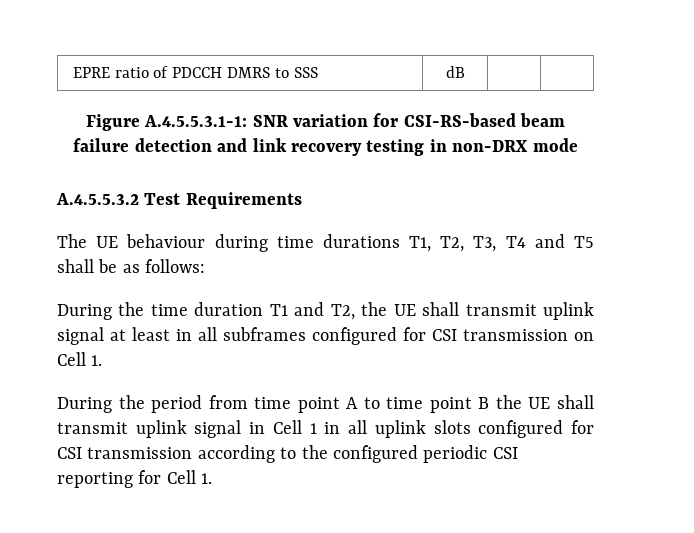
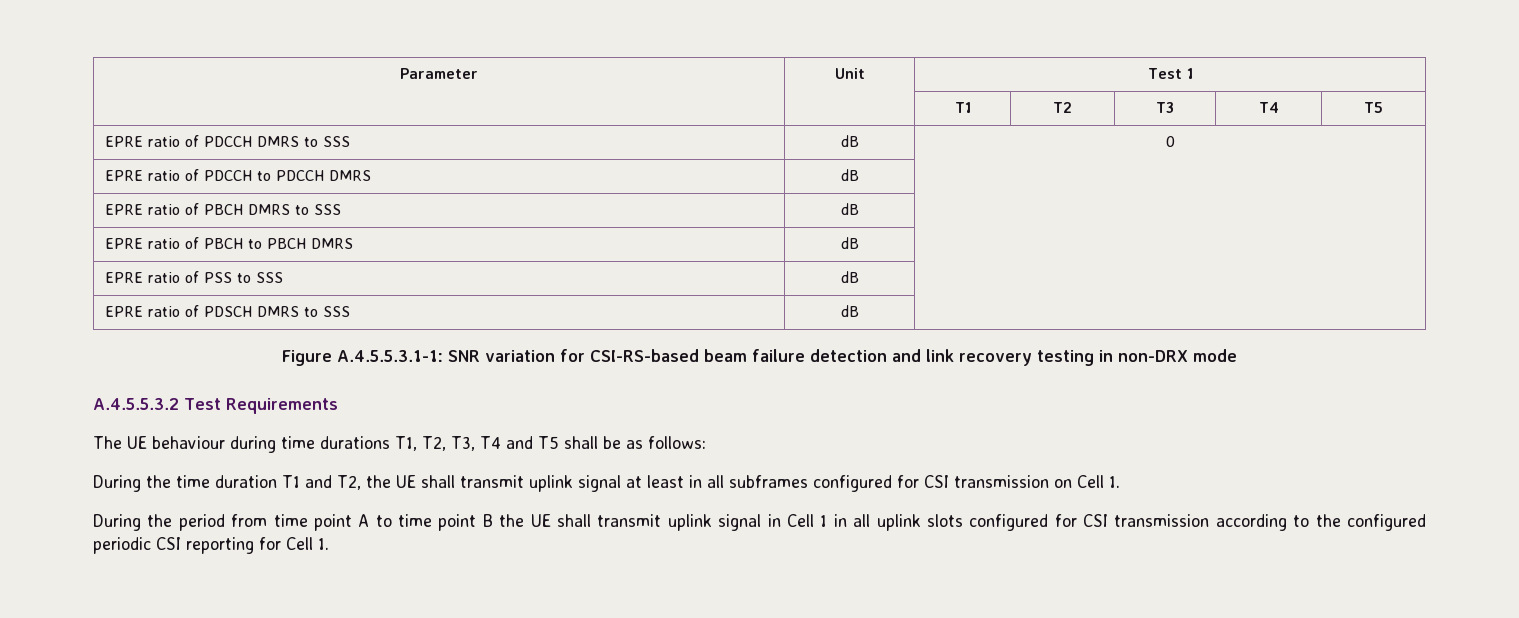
+ Parameter | Unit | Test 1
+ | | T1 | T2 | T3 | T4 | T5
- EPRE ratio of PDCCH DMRS to SSS | dB | |
+ EPRE ratio of PDCCH DMRS to SSS | dB | 0
+ EPRE ratio of PDCCH to PDCCH DMRS | dB |
+ EPRE ratio of PBCH DMRS to SSS | dB |
+ EPRE ratio of PBCH to PBCH DMRS | dB |
+ EPRE ratio of PSS to SSS | dB |
+ EPRE ratio of PDSCH DMRS to SSS | dB |

